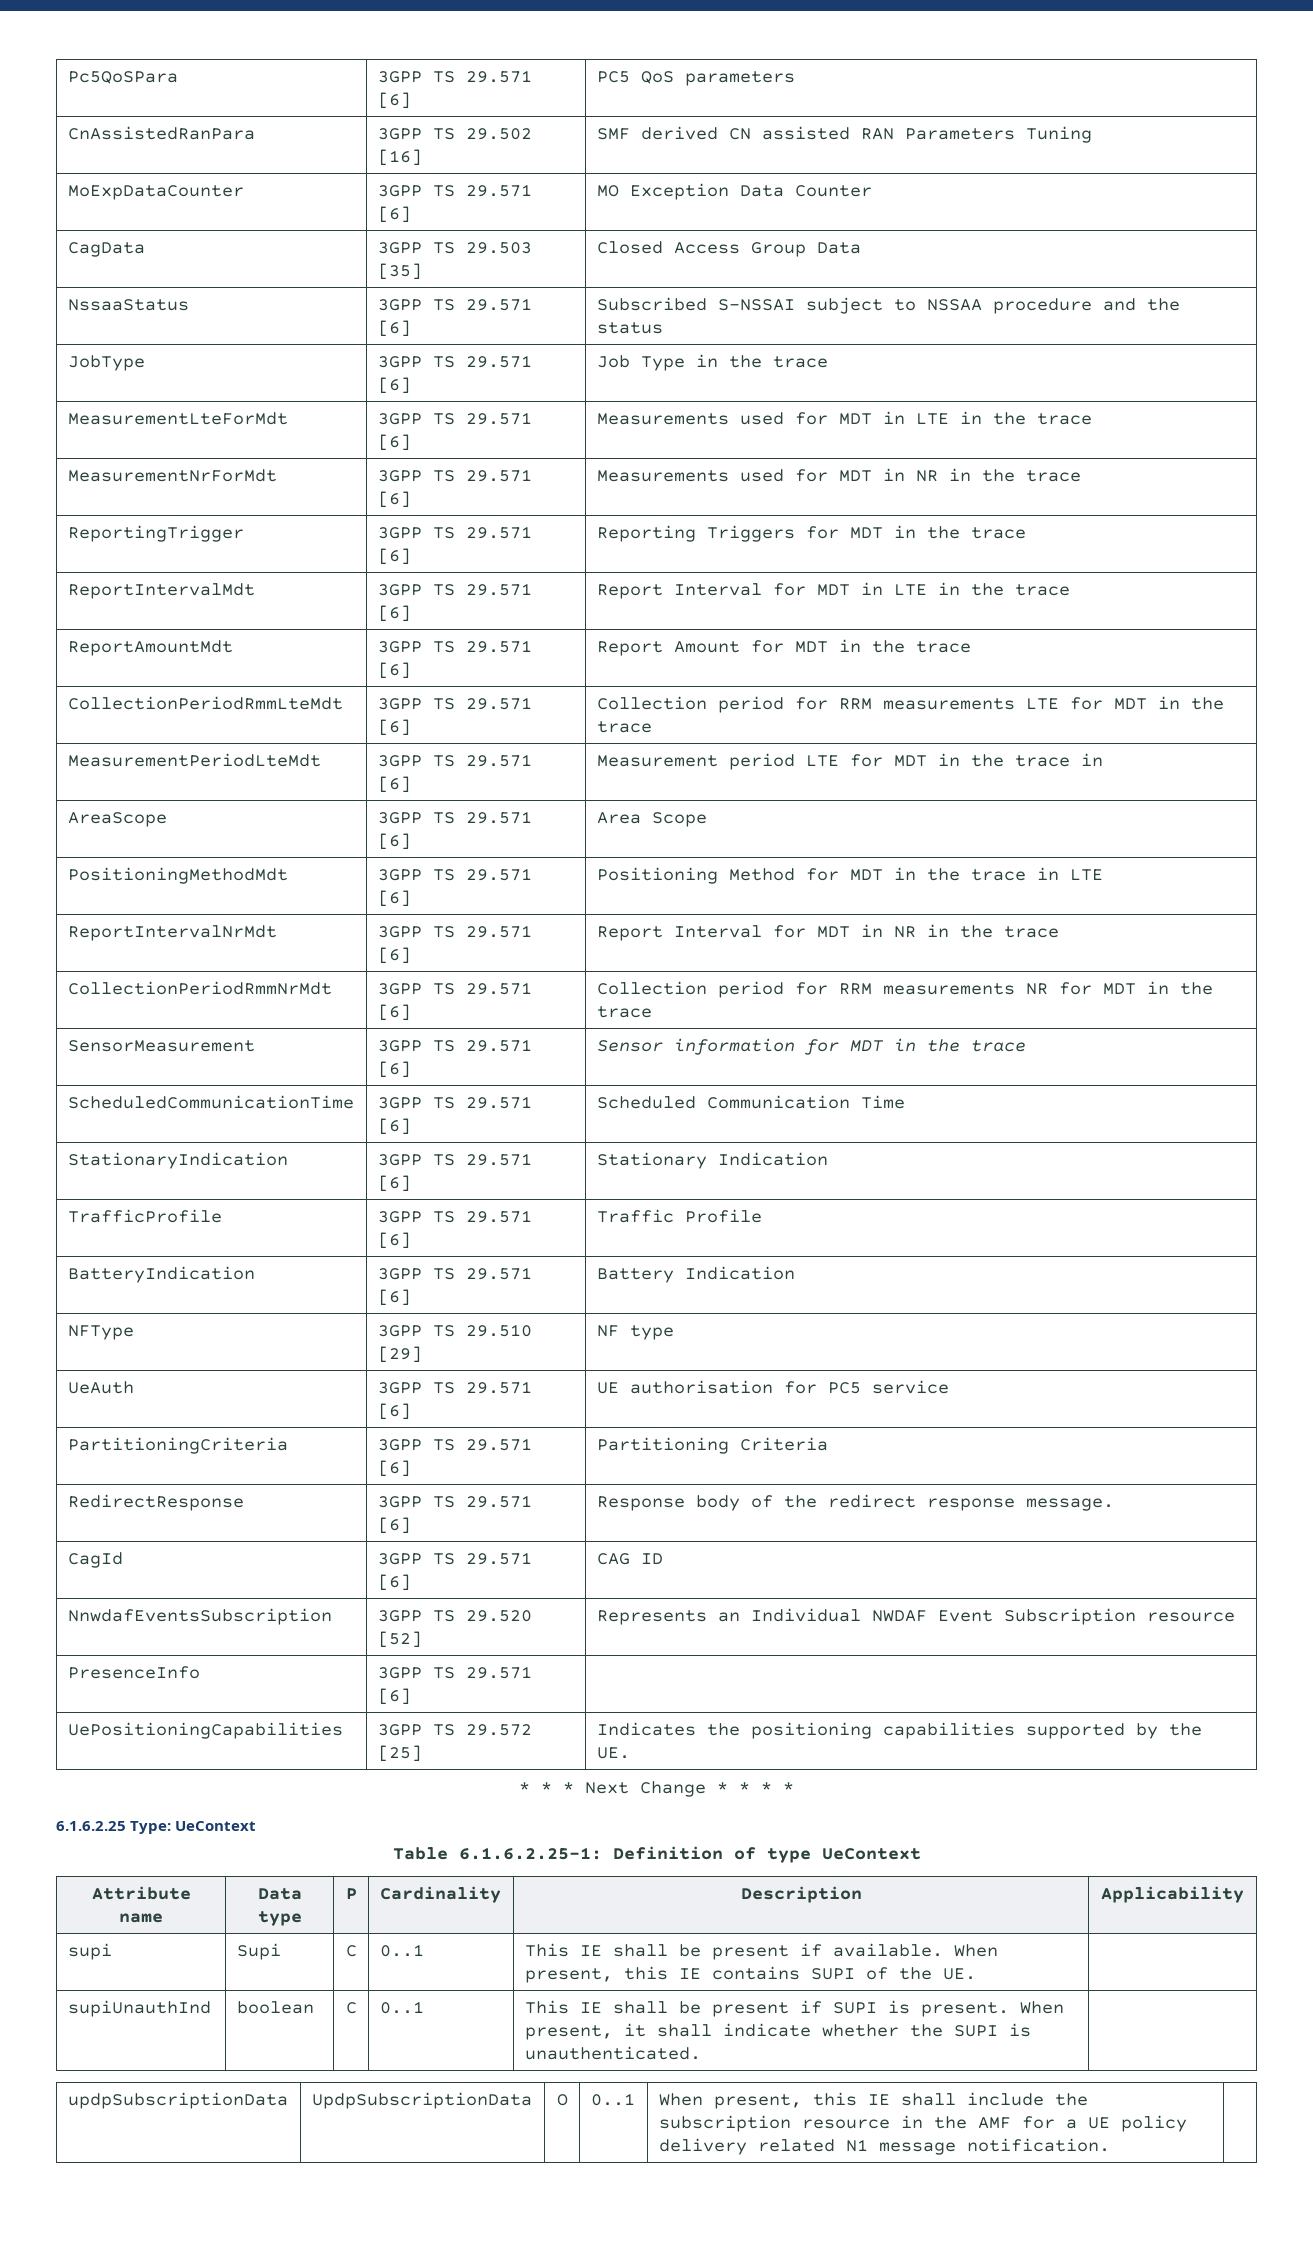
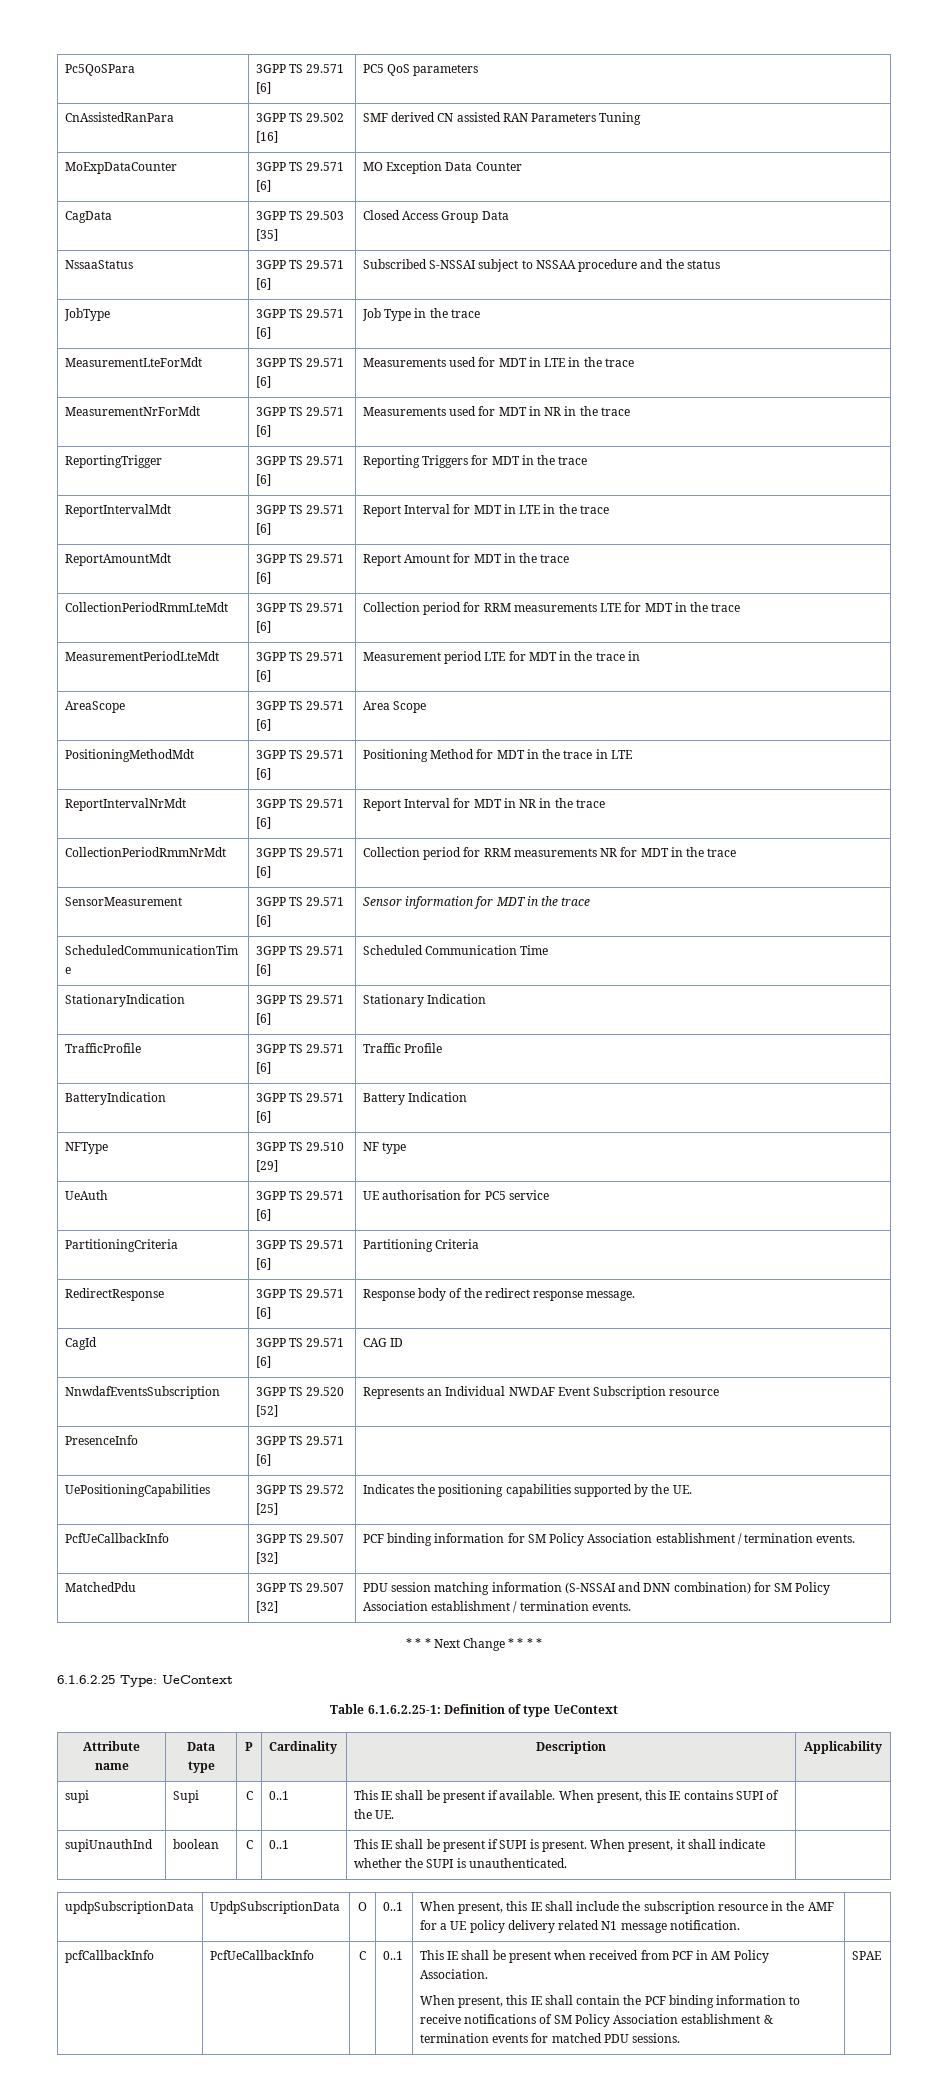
+ PcfUeCallbackInfo | 3GPP TS 29.507 [32] | PCF binding information for SM Policy Association establishment / termination events.
+ MatchedPdu | 3GPP TS 29.507 [32] | PDU session matching information (S-NSSAI and DNN combination) for SM Policy Association establishment / termination events.
+ pcfCallbackInfo | PcfUeCallbackInfo | C | 0..1 | This IE shall be present when received from PCF in AM Policy Association.
+ When present, this IE shall contain the PCF binding information to receive notifications of SM Policy Association establishment & termination events for matched PDU sessions. | SPAE

